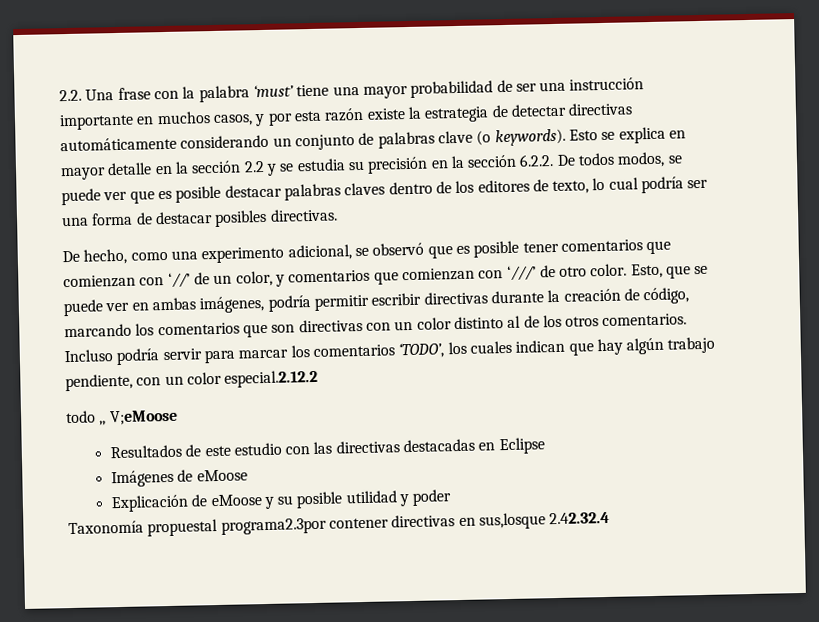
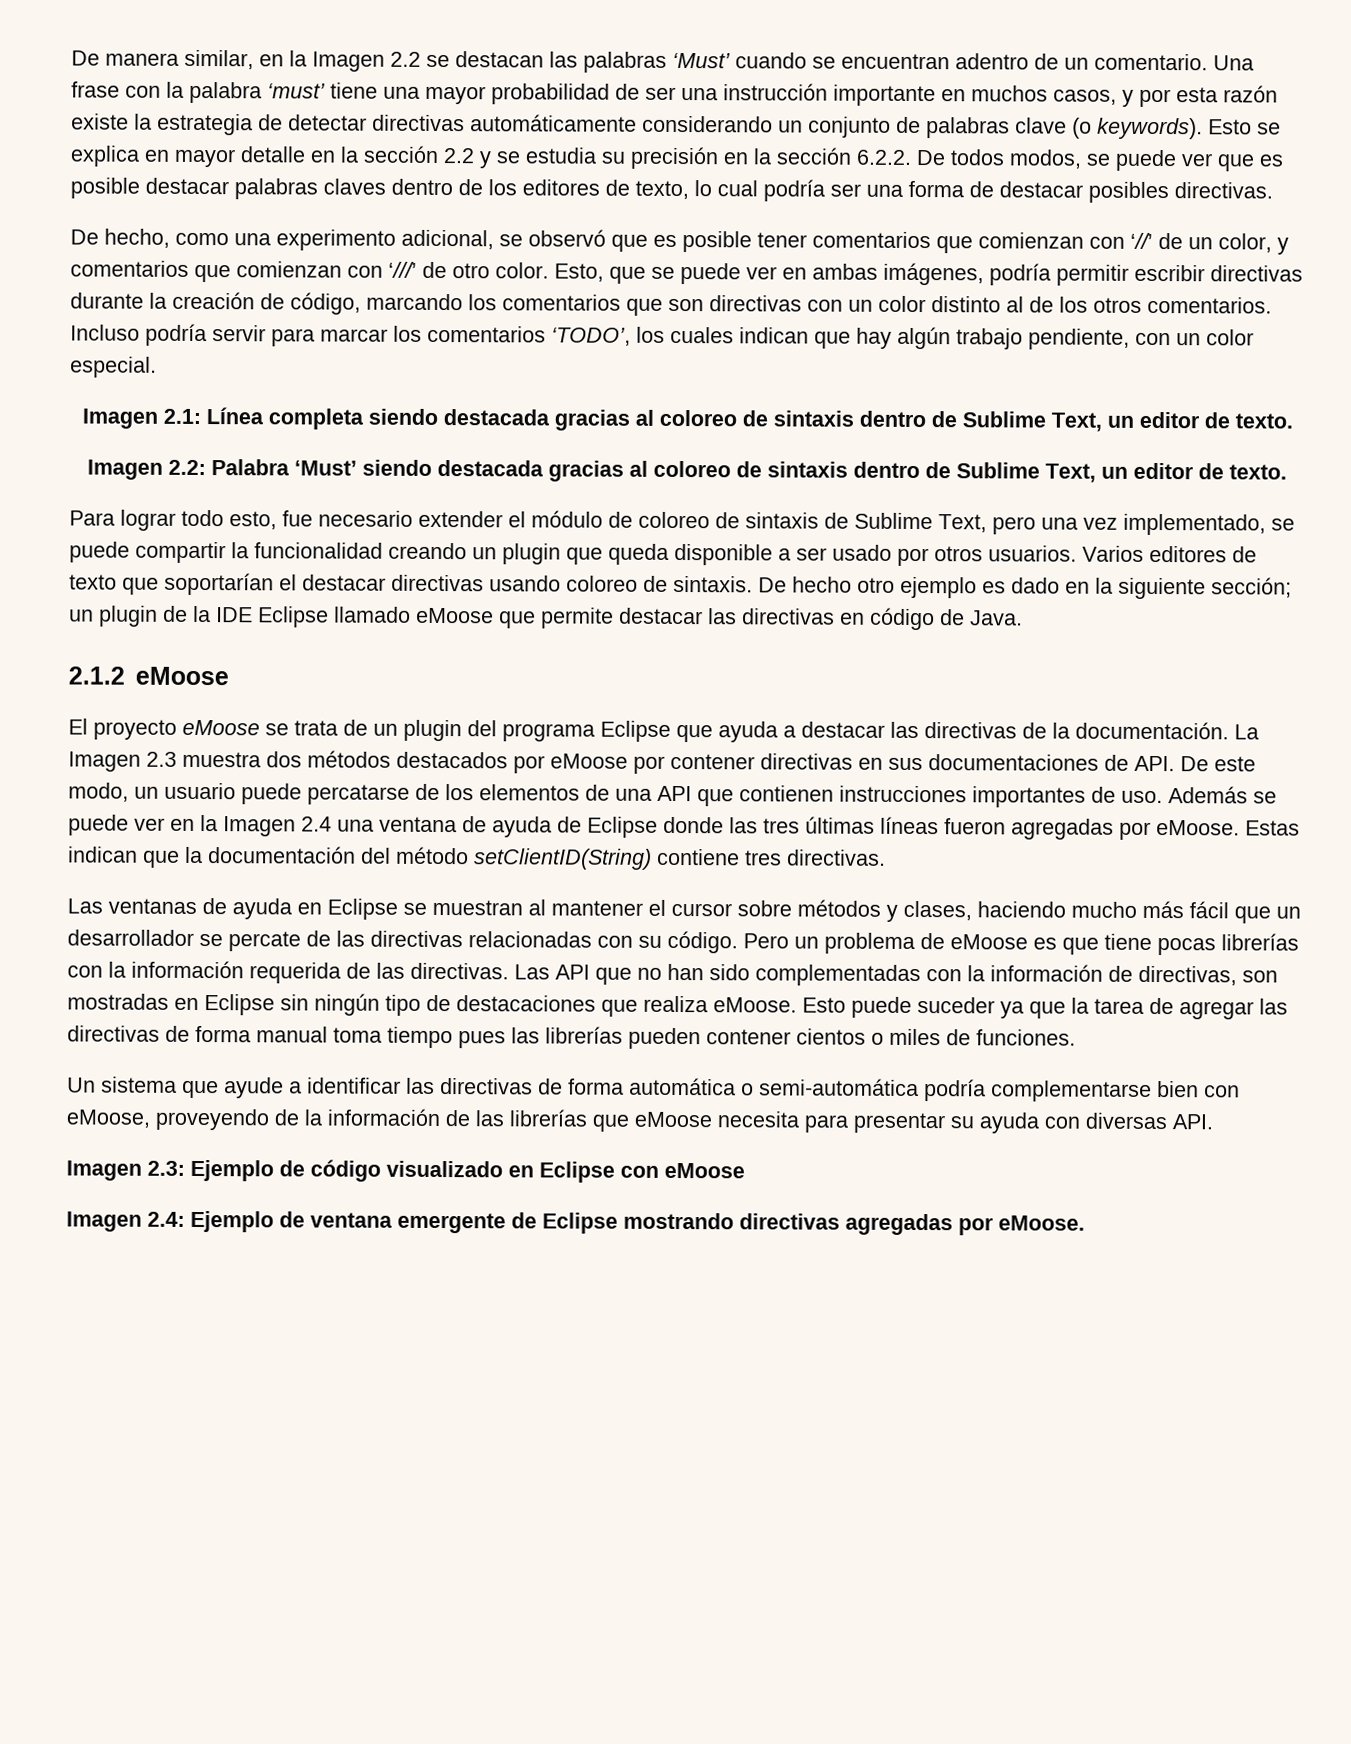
- 2.2. Una frase con la palabra ‘must’ tiene una mayor probabilidad de ser una instrucción importante en muchos casos, y por esta razón existe la estrategia de detectar directivas automáticamente considerando un conjunto de palabras clave (o keywords).
+ De manera similar, en la Imagen 2.2 se destacan las palabras ‘Must’ cuando se encuentran adentro de un comentario. Una frase con la palabra ‘must’ tiene una mayor probabilidad de ser una instrucción importante en muchos casos, y por esta razón existe la estrategia de detectar directivas automáticamente considerando un conjunto de palabras clave (o keywords).
- Incluso podría servir para marcar los comentarios ‘TODO’, los cuales indican que hay algún trabajo pendiente, con un color especial.2.12.2
- todo ,, V;eMoose
- Resultados de este estudio con las directivas destacadas en Eclipse
- Imágenes de eMoose
- Explicación de eMoose y su posible utilidad y poder
- Taxonomía propuestal programa2.3por contener directivas en sus,losque 2.42.32.4
+ Incluso podría servir para marcar los comentarios ‘TODO’, los cuales indican que hay algún trabajo pendiente, con un color especial.
+ Imagen 2.1: Línea completa siendo destacada gracias al coloreo de sintaxis dentro de Sublime Text, un editor de texto.
+ Imagen 2.2: Palabra ‘Must’ siendo destacada gracias al coloreo de sintaxis dentro de Sublime Text, un editor de texto.
+ Para lograr todo esto, fue necesario extender el módulo de coloreo de sintaxis de Sublime Text, pero una vez implementado, se puede compartir la funcionalidad creando un plugin que queda disponible a ser usado por otros usuarios. Varios editores de texto que soportarían el destacar directivas usando coloreo de sintaxis. De hecho otro ejemplo es dado en la siguiente sección; un plugin de la IDE Eclipse llamado eMoose que permite destacar las directivas en código de Java.
+ 2.1.2 eMoose
+ El proyecto eMoose se trata de un plugin del programa Eclipse que ayuda a destacar las directivas de la documentación. La Imagen 2.3 muestra dos métodos destacados por eMoose por contener directivas en sus documentaciones de API. De este modo, un usuario puede percatarse de los elementos de una API que contienen instrucciones importantes de uso. Además se puede ver en la Imagen 2.4 una ventana de ayuda de Eclipse donde las tres últimas líneas fueron agregadas por eMoose. Estas indican que la documentación del método setClientID(String) contiene tres directivas.
+ Las ventanas de ayuda en Eclipse se muestran al mantener el cursor sobre métodos y clases, haciendo mucho más fácil que un desarrollador se percate de las directivas relacionadas con su código. Pero un problema de eMoose es que tiene pocas librerías con la información requerida de las directivas. Las API que no han sido complementadas con la información de directivas, son mostradas en Eclipse sin ningún tipo de destacaciones que realiza eMoose. Esto puede suceder ya que la tarea de agregar las directivas de forma manual toma tiempo pues las librerías pueden contener cientos o miles de funciones.
+ Un sistema que ayude a identificar las directivas de forma automática o semi-automática podría complementarse bien con eMoose, proveyendo de la información de las librerías que eMoose necesita para presentar su ayuda con diversas API.
+ Imagen 2.3: Ejemplo de código visualizado en Eclipse con eMoose
+ Imagen 2.4: Ejemplo de ventana emergente de Eclipse mostrando directivas agregadas por eMoose.

